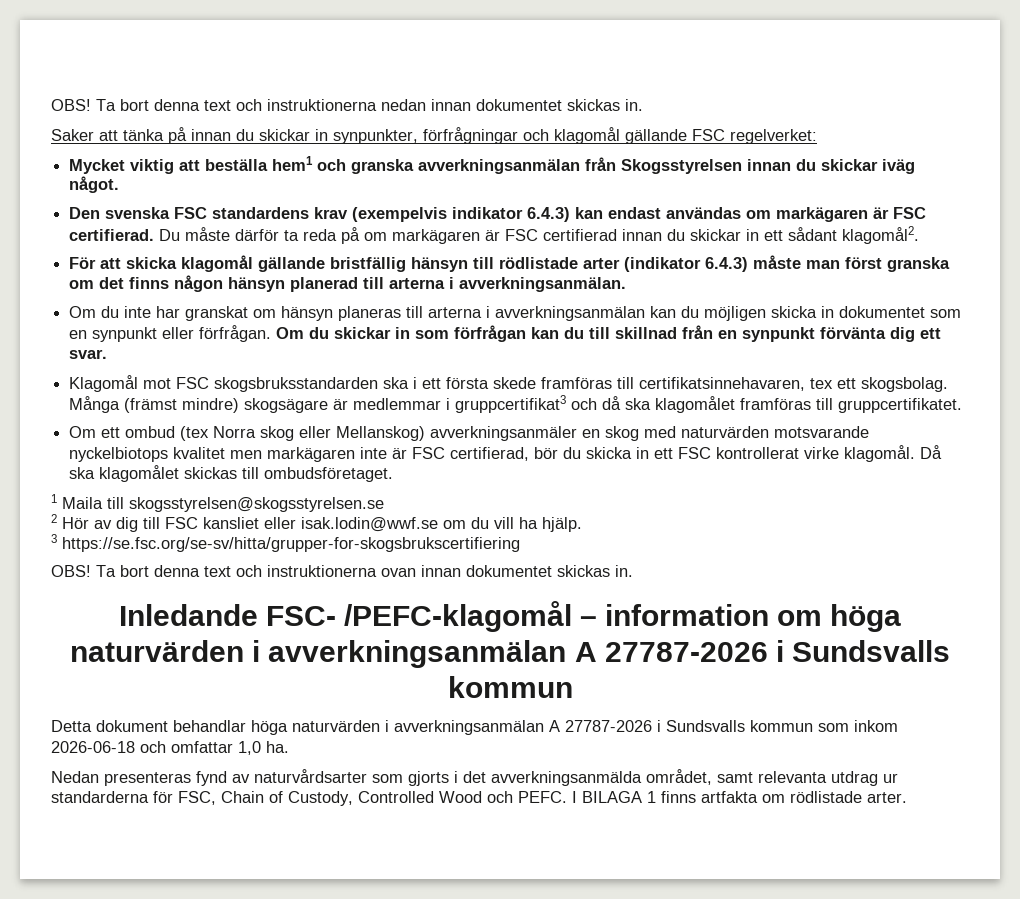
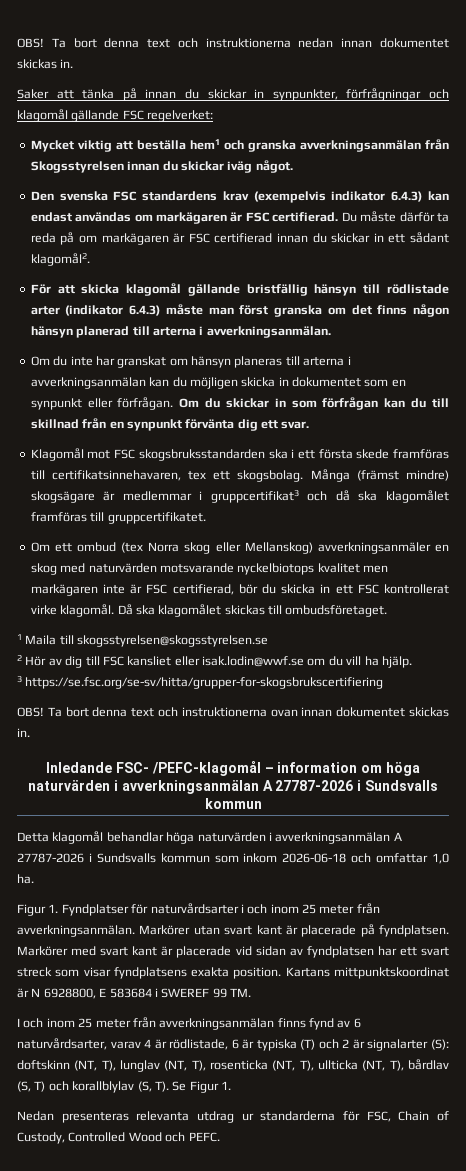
- Detta dokument behandlar höga naturvärden i avverkningsanmälan A 27787-2026 i Sundsvalls kommun som inkom 2026-06-18 och omfattar 1,0 ha.
+ Detta klagomål behandlar höga naturvärden i avverkningsanmälan A 27787-2026 i Sundsvalls kommun som inkom 2026-06-18 och omfattar 1,0 ha.
- Nedan presenteras fynd av naturvårdsarter som gjorts i det avverkningsanmälda området, samt relevanta utdrag ur standarderna för FSC, Chain of Custody, Controlled Wood och PEFC. I BILAGA 1 finns artfakta om rödlistade arter.
+ Figur 1. Fyndplatser för naturvårdsarter i och inom 25 meter från avverkningsanmälan. Markörer utan svart kant är placerade på fyndplatsen. Markörer med svart kant är placerade vid sidan av fyndplatsen har ett svart streck som visar fyndplatsens exakta position. Kartans mittpunktskoordinat är N 6928800, E 583684 i SWEREF 99 TM.
+ I och inom 25 meter från avverkningsanmälan finns fynd av 6 naturvårdsarter, varav 4 är rödlistade, 6 är typiska (T) och 2 är signalarter (S): doftskinn (NT, T), lunglav (NT, T), rosenticka (NT, T), ullticka (NT, T), bårdlav (S, T) och korallblylav (S, T). Se Figur 1.
+ Nedan presenteras relevanta utdrag ur standarderna för FSC, Chain of Custody, Controlled Wood och PEFC.

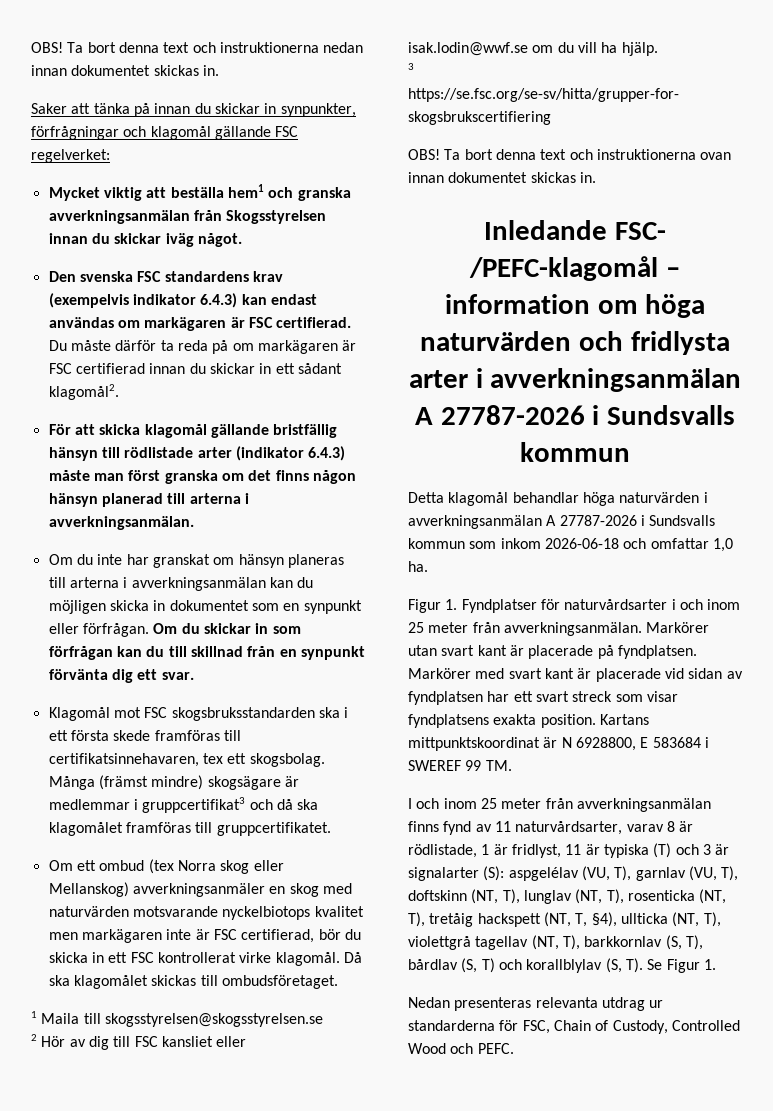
- Inledande FSC- /PEFC-klagomål – information om höga naturvärden i avverkningsanmälan A 27787-2026 i Sundsvalls kommun
+ Inledande FSC- /PEFC-klagomål – information om höga naturvärden och fridlysta arter i avverkningsanmälan A 27787-2026 i Sundsvalls kommun
- I och inom 25 meter från avverkningsanmälan finns fynd av 6 naturvårdsarter, varav 4 är rödlistade, 6 är typiska (T) och 2 är signalarter (S): doftskinn (NT, T), lunglav (NT, T), rosenticka (NT, T), ullticka (NT, T), bårdlav (S, T) och korallblylav (S, T). Se Figur 1.
+ I och inom 25 meter från avverkningsanmälan finns fynd av 11 naturvårdsarter, varav 8 är rödlistade, 1 är fridlyst, 11 är typiska (T) och 3 är signalarter (S): aspgelélav (VU, T), garnlav (VU, T), doftskinn (NT, T), lunglav (NT, T), rosenticka (NT, T), tretåig hackspett (NT, T, §4), ullticka (NT, T), violettgrå tagellav (NT, T), barkkornlav (S, T), bårdlav (S, T) och korallblylav (S, T). Se Figur 1.

